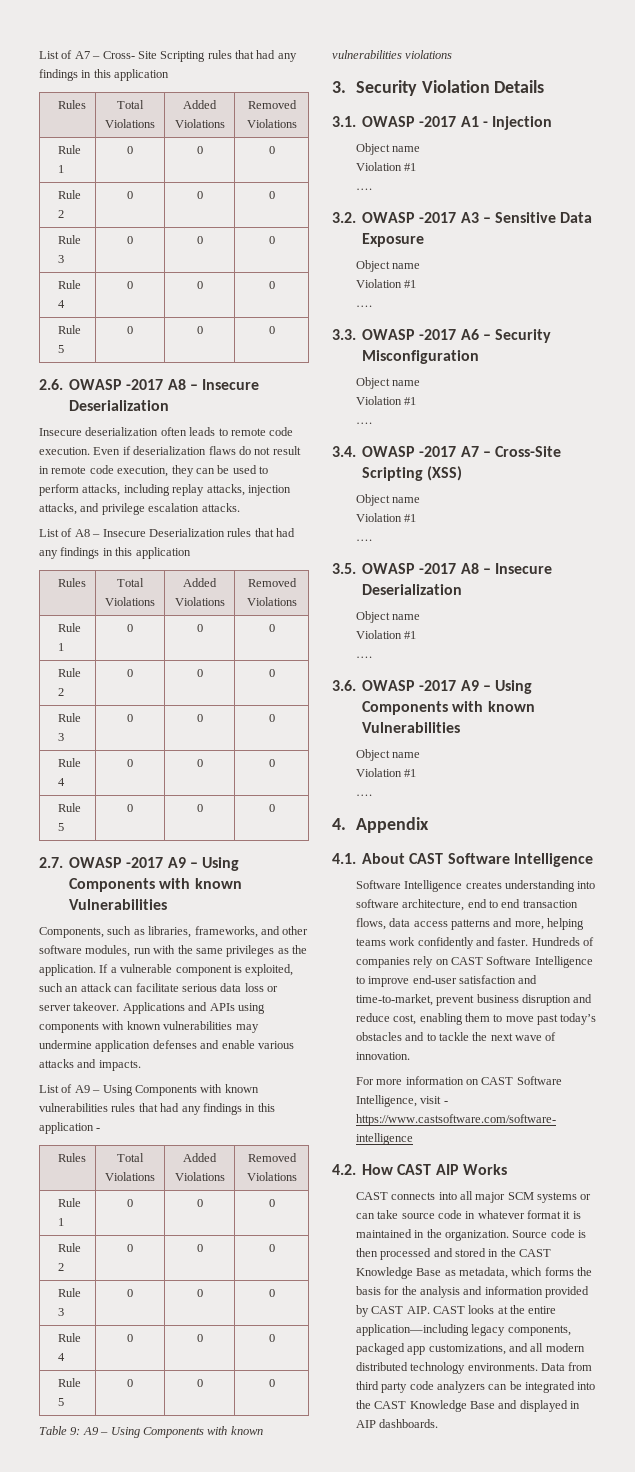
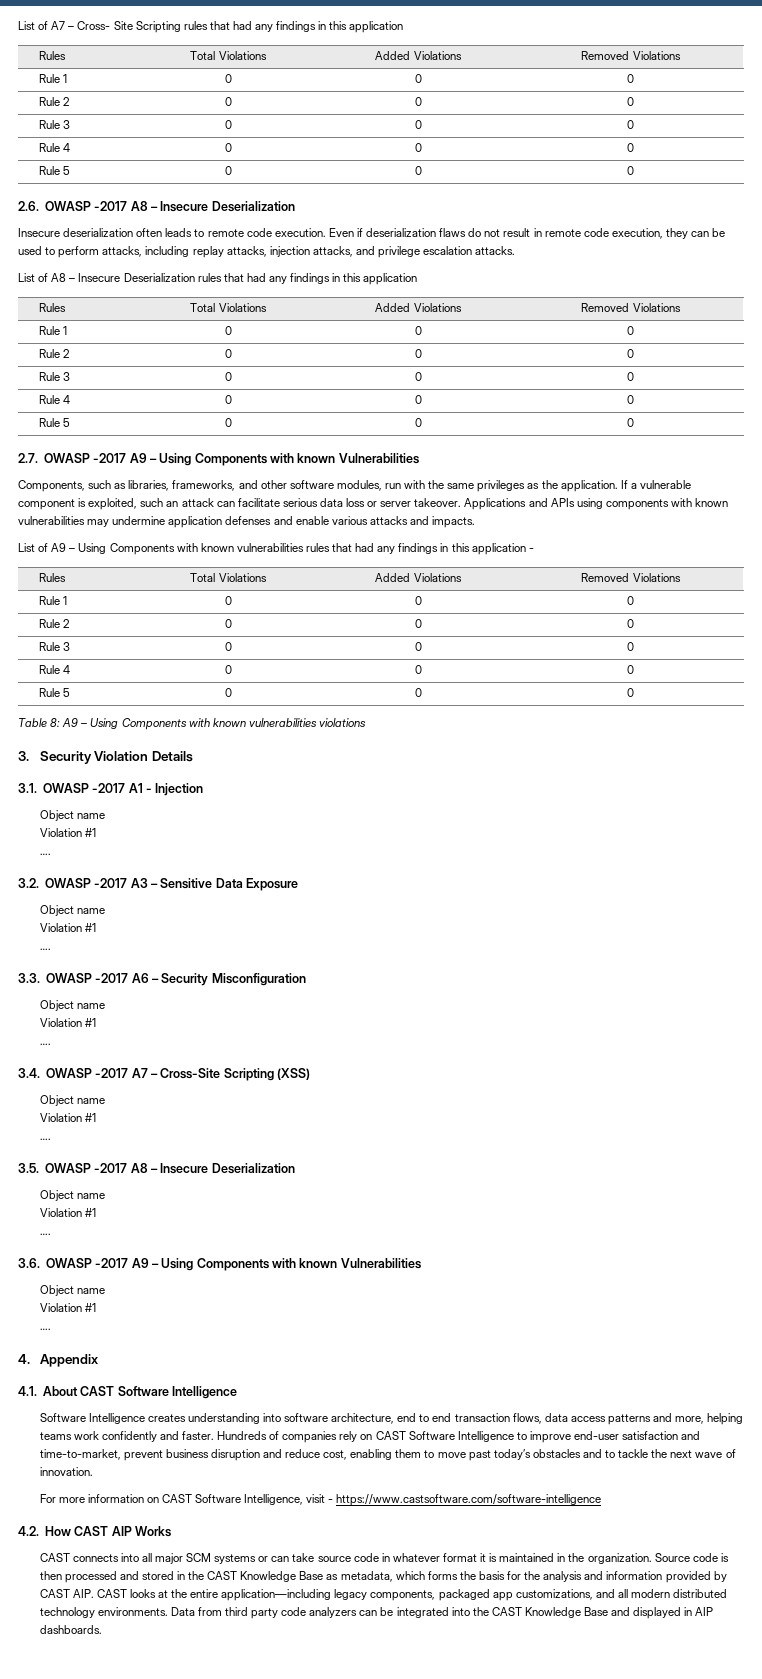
- Table 9: A9 – Using Components with known vulnerabilities violations
+ Table 8: A9 – Using Components with known vulnerabilities violations

